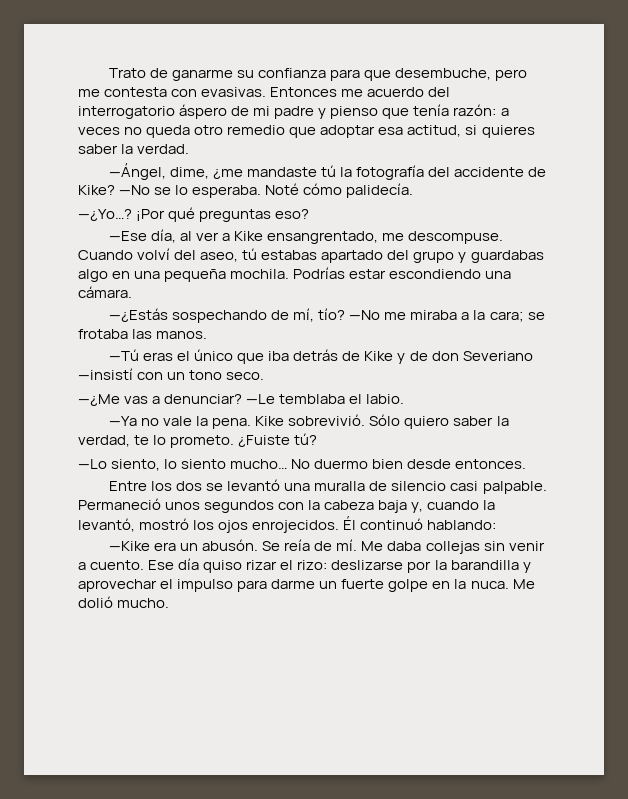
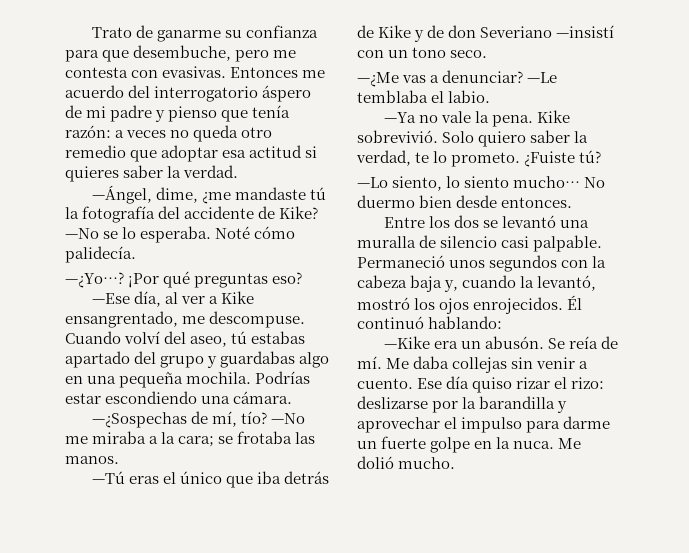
- Entonces me acuerdo del interrogatorio áspero de mi padre y pienso que tenía razón: a veces no queda otro remedio que adoptar esa actitud, si quieres saber la verdad.
+ Entonces me acuerdo del interrogatorio áspero de mi padre y pienso que tenía razón: a veces no queda otro remedio que adoptar esa actitud si quieres saber la verdad.
- —¿Estás sospechando de mí, tío?
+ —¿Sospechas de mí, tío?
- Sólo quiero saber la verdad, te lo prometo.
+ Solo quiero saber la verdad, te lo prometo.

